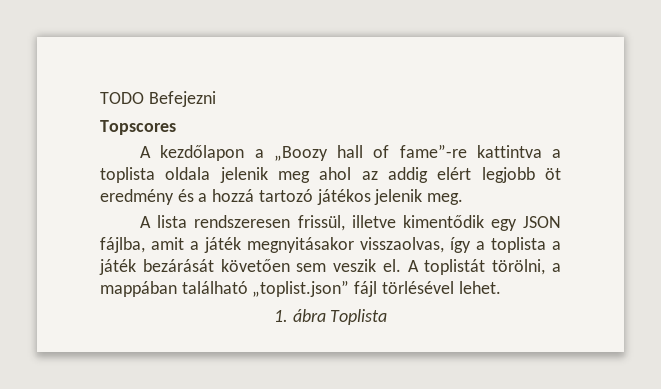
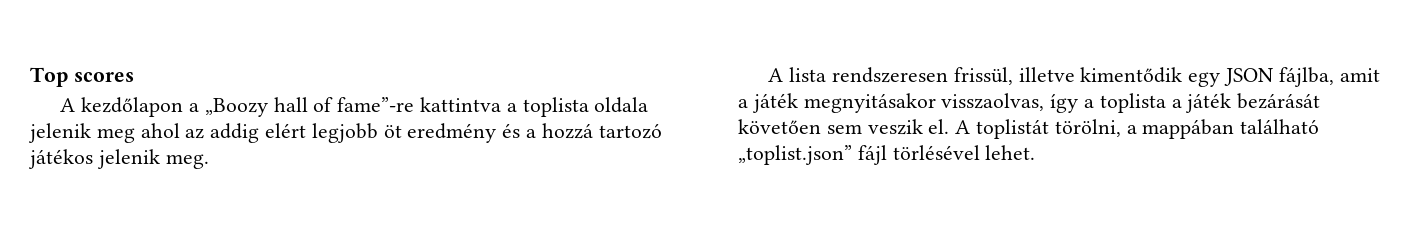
- TODO Befejezni
- Topscores
+ Top scores
- 1. ábra Toplista

